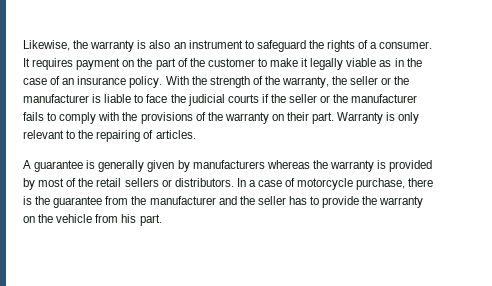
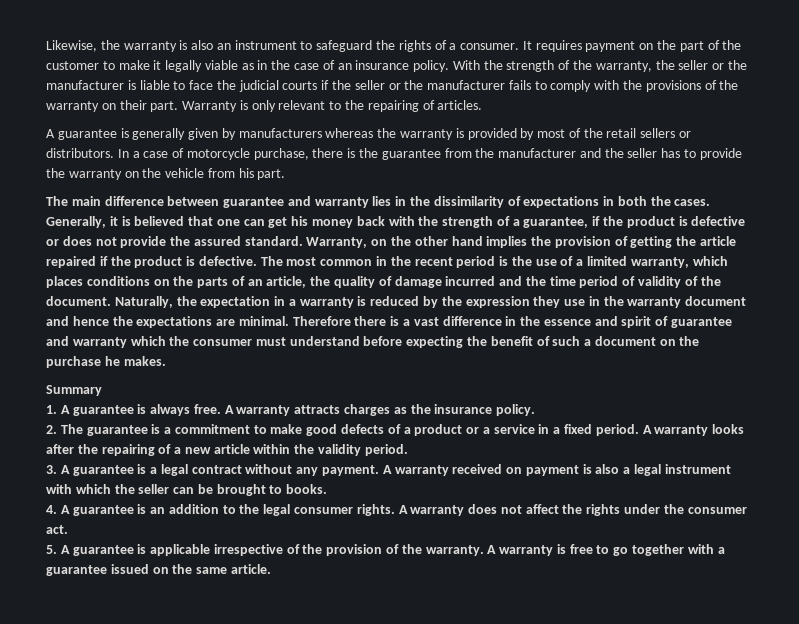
+ The main difference between guarantee and warranty lies in the dissimilarity of expectations in both the cases. Generally, it is believed that one can get his money back with the strength of a guarantee, if the product is defective or does not provide the assured standard. Warranty, on the other hand implies the provision of getting the article repaired if the product is defective. The most common in the recent period is the use of a limited warranty, which places conditions on the parts of an article, the quality of damage incurred and the time period of validity of the document. Naturally, the expectation in a warranty is reduced by the expression they use in the warranty document and hence the expectations are minimal. Therefore there is a vast difference in the essence and spirit of guarantee and warranty which the consumer must understand before expecting the benefit of such a document on the purchase he makes.
+ Summary
+ 1. A guarantee is always free. A warranty attracts charges as the insurance policy.
+ 2. The guarantee is a commitment to make good defects of a product or a service in a fixed period. A warranty looks after the repairing of a new article within the validity period.
+ 3. A guarantee is a legal contract without any payment. A warranty received on payment is also a legal instrument with which the seller can be brought to books.
+ 4. A guarantee is an addition to the legal consumer rights. A warranty does not affect the rights under the consumer act.
+ 5. A guarantee is applicable irrespective of the provision of the warranty. A warranty is free to go together with a guarantee issued on the same article.

